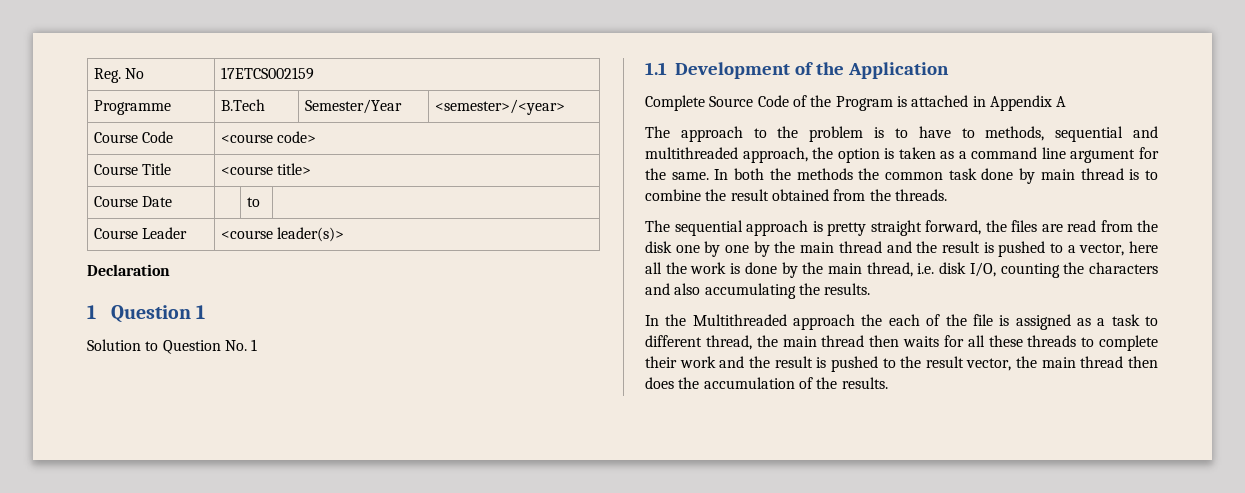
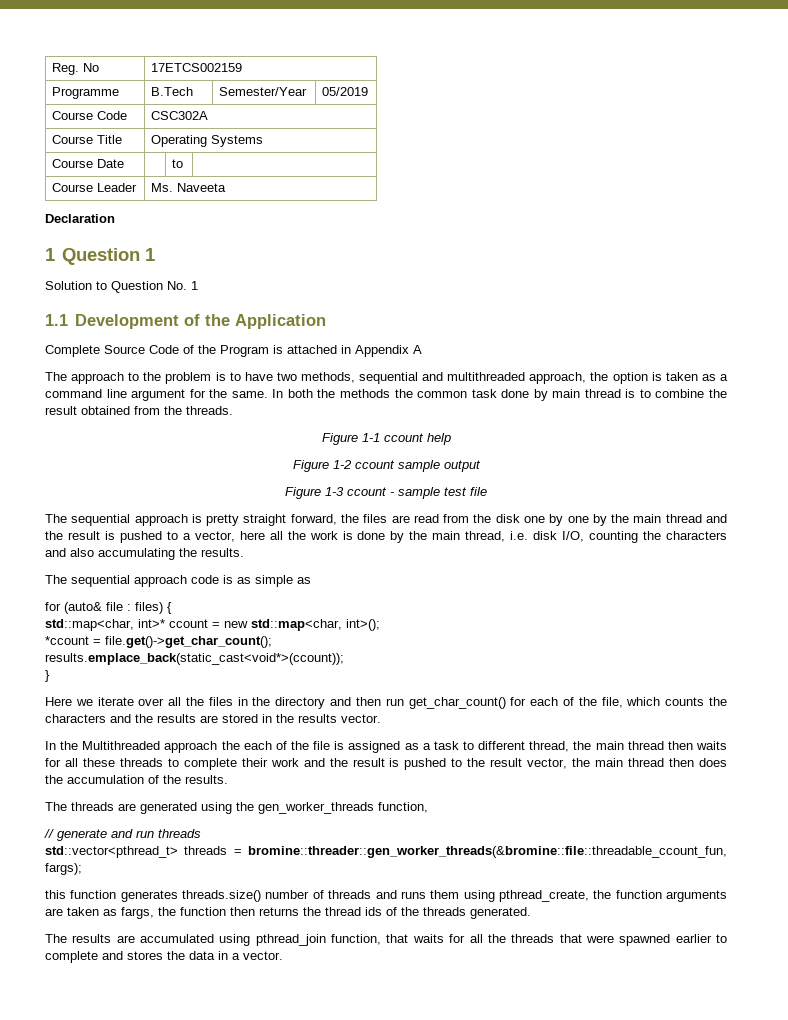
- Programme | B.Tech | Semester/Year | <semester>/<year>
+ Programme | B.Tech | Semester/Year | 05/2019
- Course Code | <course code>
+ Course Code | CSC302A
- Course Title | <course title>
+ Course Title | Operating Systems
- Course Leader | <course leader(s)>
+ Course Leader | Ms. Naveeta
- The approach to the problem is to have to methods, sequential and multithreaded approach, the option is taken as a command line argument for the same.
+ The approach to the problem is to have two methods, sequential and multithreaded approach, the option is taken as a command line argument for the same.
+ Figure 1-1 ccount help
+ Figure 1-2 ccount sample output
+ Figure 1-3 ccount - sample test file
+ The sequential approach code is as simple as
+ for (auto& file : files) {
+ std::map<char, int>* ccount = new std::map<char, int>();
+ *ccount = file.get()->get_char_count();
+ results.emplace_back(static_cast<void*>(ccount));
+ }
+ Here we iterate over all the files in the directory and then run get_char_count() for each of the file, which counts the characters and the results are stored in the results vector.
+ The threads are generated using the gen_worker_threads function,
+ // generate and run threads
+ std::vector<pthread_t> threads = bromine::threader::gen_worker_threads(&bromine::file::threadable_ccount_fun, fargs);
+ this function generates threads.size() number of threads and runs them using pthread_create, the function arguments are taken as fargs, the function then returns the thread ids of the threads generated.
+ The results are accumulated using pthread_join function, that waits for all the threads that were spawned earlier to complete and stores the data in a vector.

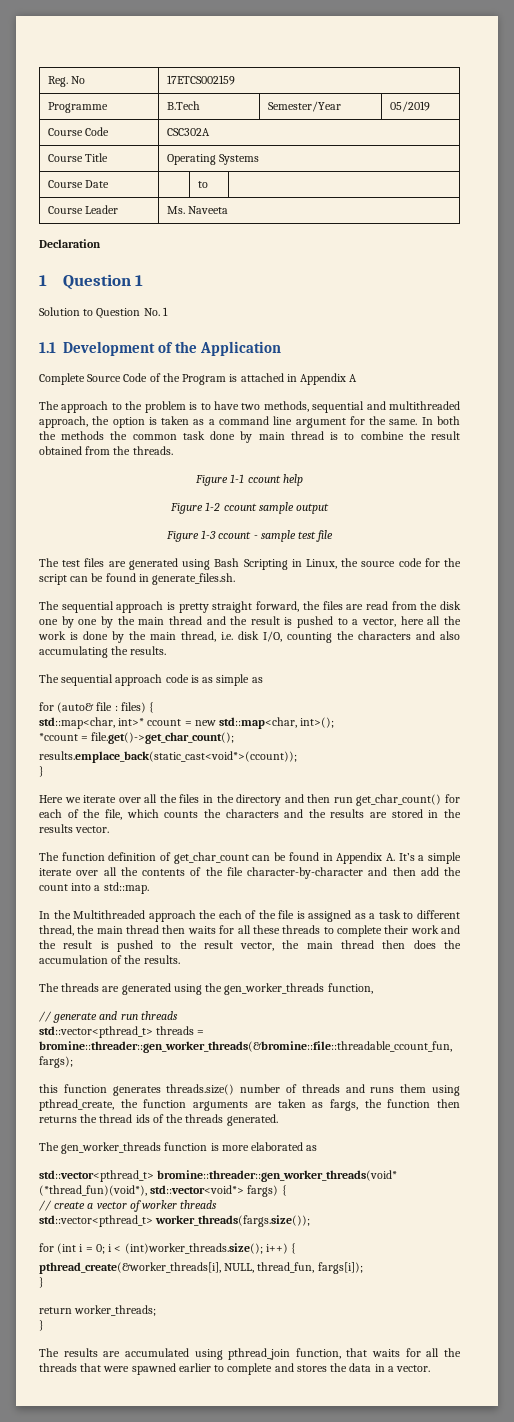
+ The test files are generated using Bash Scripting in Linux, the source code for the script can be found in generate_files.sh.
+ The function definition of get_char_count can be found in Appendix A. It’s a simple iterate over all the contents of the file character-by-character and then add the count into a std::map.
+ The gen_worker_threads function is more elaborated as
+ std::vector<pthread_t> bromine::threader::gen_worker_threads(void* (*thread_fun)(void*), std::vector<void*> fargs) {
+ // create a vector of worker threads
+ std::vector<pthread_t> worker_threads(fargs.size());
+ for (int i = 0; i < (int)worker_threads.size(); i++) {
+ pthread_create(&worker_threads[i], NULL, thread_fun, fargs[i]);
+ }
+ return worker_threads;
+ }

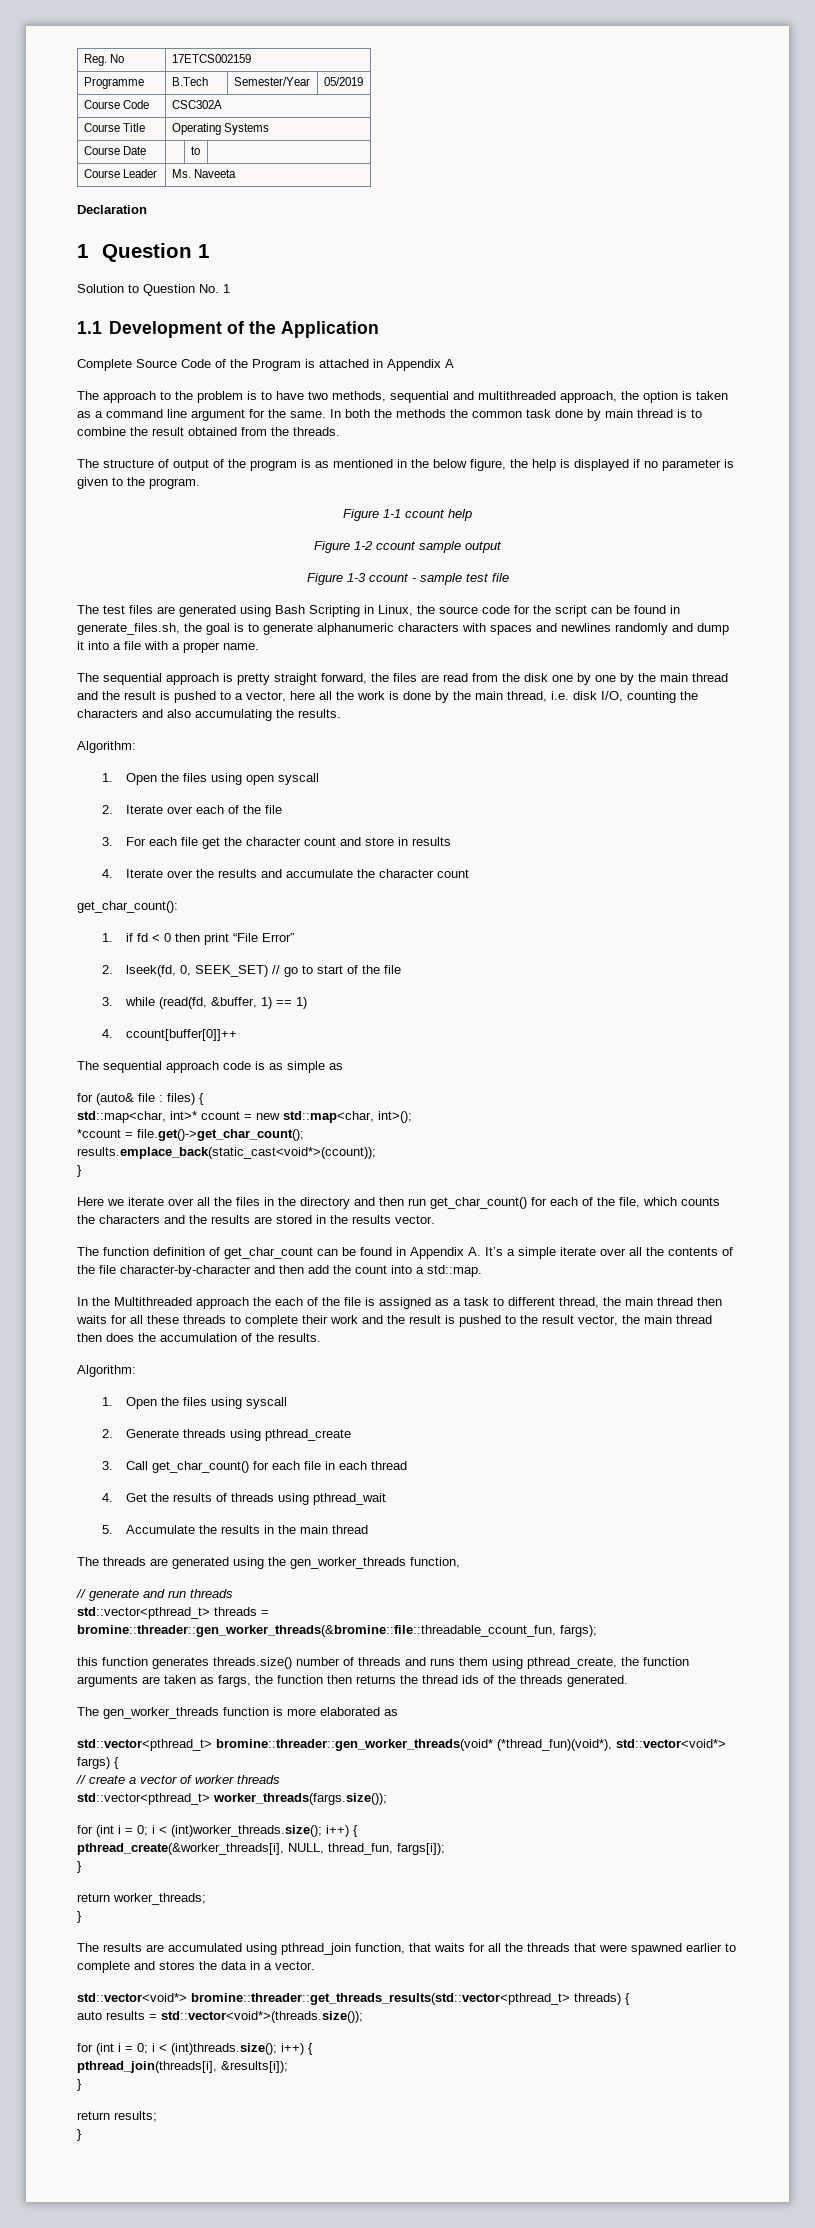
+ The structure of output of the program is as mentioned in the below figure, the help is displayed if no parameter is given to the program.
- The test files are generated using Bash Scripting in Linux, the source code for the script can be found in generate_files.sh.
+ The test files are generated using Bash Scripting in Linux, the source code for the script can be found in generate_files.sh, the goal is to generate alphanumeric characters with spaces and newlines randomly and dump it into a file with a proper name.
  The sequential approach is pretty straight forward, the files are read from the disk one by one by the main thread and the result is pushed to a vector, here all the work is done by the main thread, i.e. disk I/O, counting the characters and also accumulating the results.
+ Algorithm:
+ 1. Open the files using open syscall
+ 2. Iterate over each of the file
+ 3. For each file get the character count and store in results
+ 4. Iterate over the results and accumulate the character count
+ get_char_count():
+ 1. if fd < 0 then print “File Error”
+ 2. lseek(fd, 0, SEEK_SET) // go to start of the file
+ 3. while (read(fd, &buffer, 1) == 1)
+ 4. ccount[buffer[0]]++
  In the Multithreaded approach the each of the file is assigned as a task to different thread, the main thread then waits for all these threads to complete their work and the result is pushed to the result vector, the main thread then does the accumulation of the results.
+ Algorithm:
+ 1. Open the files using syscall
+ 2. Generate threads using pthread_create
+ 3. Call get_char_count() for each file in each thread
+ 4. Get the results of threads using pthread_wait
+ 5. Accumulate the results in the main thread
+ std::vector<void*> bromine::threader::get_threads_results(std::vector<pthread_t> threads) {
+ auto results = std::vector<void*>(threads.size());
+ for (int i = 0; i < (int)threads.size(); i++) {
+ pthread_join(threads[i], &results[i]);
+ }
+ return results;
+ }

